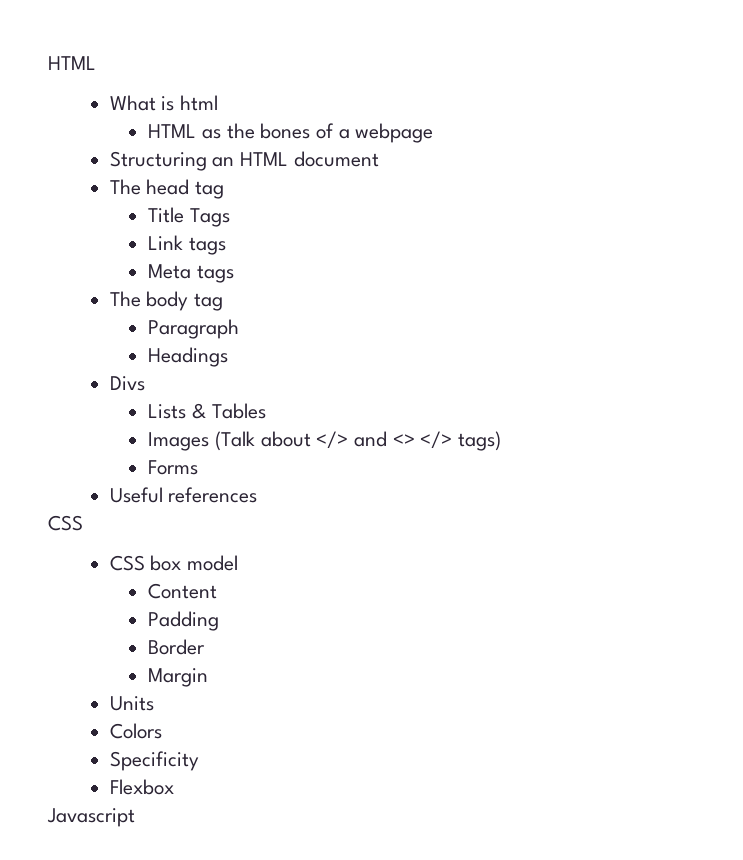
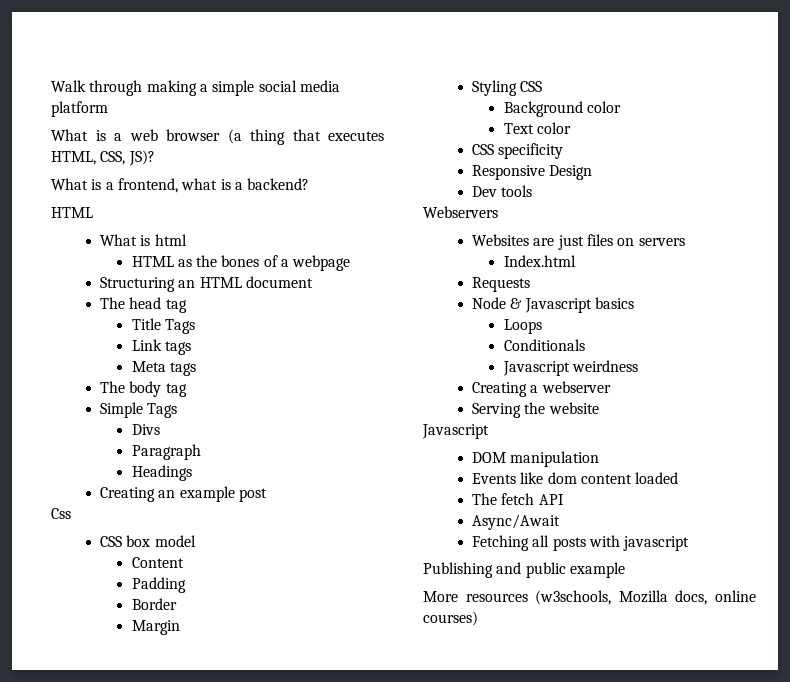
+ Walk through making a simple social media platform
+ What is a web browser (a thing that executes HTML, CSS, JS)?
+ What is a frontend, what is a backend?
+ Simple Tags
+ Divs
- Divs
- Lists & Tables
- Images (Talk about </> and <> </> tags)
- Forms
- Useful references
- CSS
+ Creating an example post
+ Css
- Units
- Colors
- Specificity
- Flexbox
+ Styling CSS
+ Background color
+ Text color
+ CSS specificity
+ Responsive Design
+ Dev tools
+ Webservers
+ Websites are just files on servers
+ Index.html
+ Requests
+ Node & Javascript basics
+ Loops
+ Conditionals
+ Javascript weirdness
+ Creating a webserver
+ Serving the website
  Javascript
+ DOM manipulation
+ Events like dom content loaded
+ The fetch API
+ Async/Await
+ Fetching all posts with javascript
+ Publishing and public example
+ More resources (w3schools, Mozilla docs, online courses)

